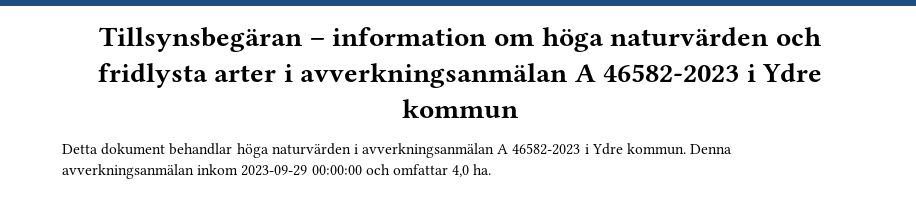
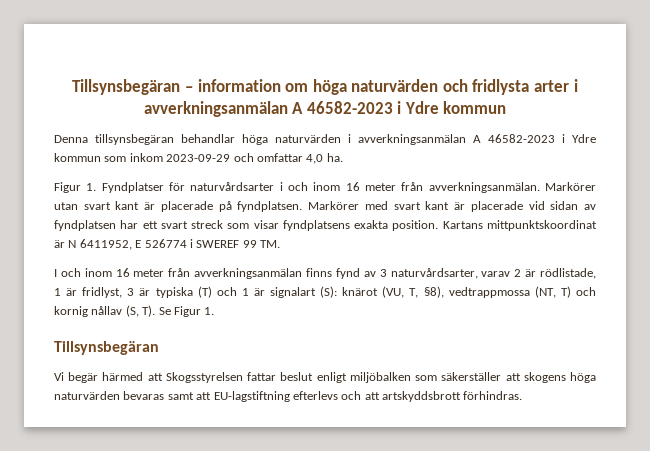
- Detta dokument behandlar höga naturvärden i avverkningsanmälan A 46582-2023 i Ydre kommun. Denna avverkningsanmälan inkom 2023-09-29 00:00:00 och omfattar 4,0 ha.
+ Denna tillsynsbegäran behandlar höga naturvärden i avverkningsanmälan A 46582-2023 i Ydre kommun som inkom 2023-09-29 och omfattar 4,0 ha.
+ Figur 1. Fyndplatser för naturvårdsarter i och inom 16 meter från avverkningsanmälan. Markörer utan svart kant är placerade på fyndplatsen. Markörer med svart kant är placerade vid sidan av fyndplatsen har ett svart streck som visar fyndplatsens exakta position. Kartans mittpunktskoordinat är N 6411952, E 526774 i SWEREF 99 TM.
+ I och inom 16 meter från avverkningsanmälan finns fynd av 3 naturvårdsarter, varav 2 är rödlistade, 1 är fridlyst, 3 är typiska (T) och 1 är signalart (S): knärot (VU, T, §8), vedtrappmossa (NT, T) och kornig nållav (S, T). Se Figur 1.
+ Tillsynsbegäran
+ Vi begär härmed att Skogsstyrelsen fattar beslut enligt miljöbalken som säkerställer att skogens höga naturvärden bevaras samt att EU-lagstiftning efterlevs och att artskyddsbrott förhindras.

